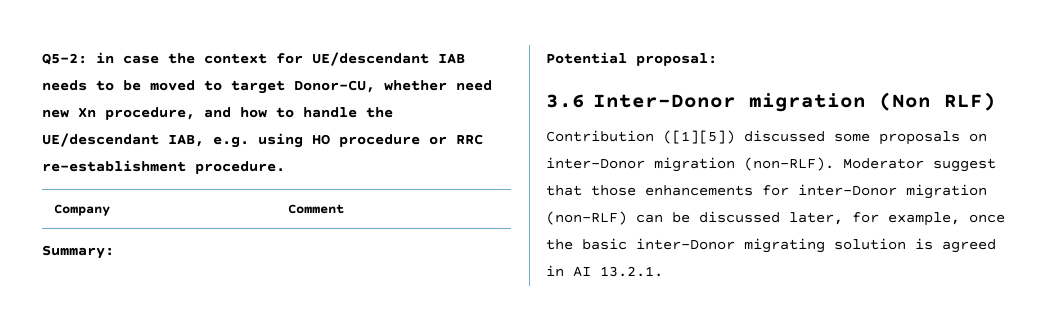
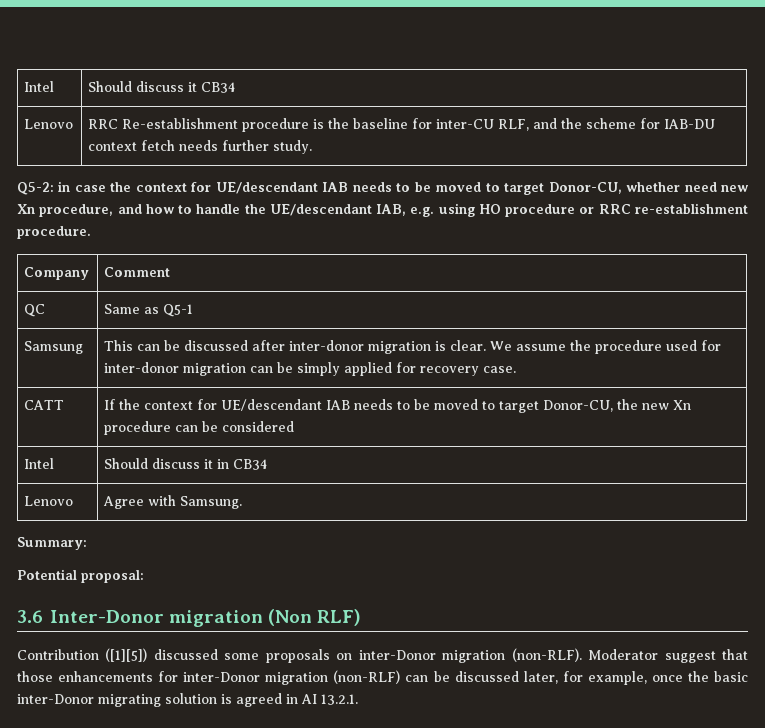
+ Intel | Should discuss it CB34
+ Lenovo | RRC Re-establishment procedure is the baseline for inter-CU RLF, and the scheme for IAB-DU context fetch needs further study.
+ QC | Same as Q5-1
+ Samsung | This can be discussed after inter-donor migration is clear. We assume the procedure used for inter-donor migration can be simply applied for recovery case.
+ CATT | If the context for UE/descendant IAB needs to be moved to target Donor-CU, the new Xn procedure can be considered
+ Intel | Should discuss it in CB34
+ Lenovo | Agree with Samsung.

